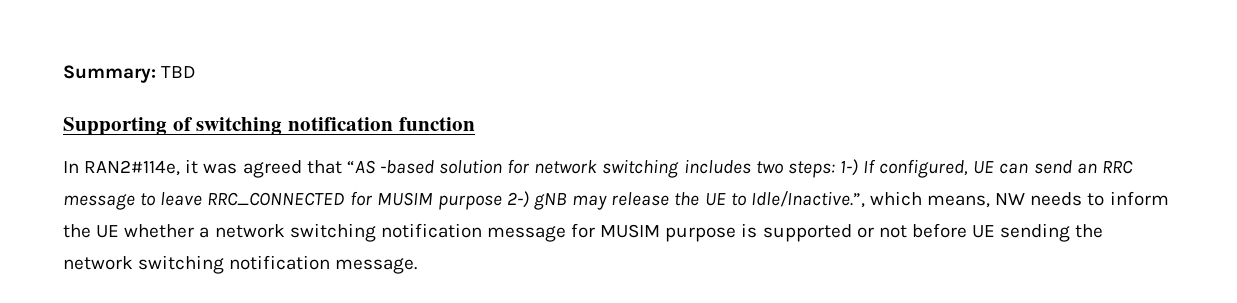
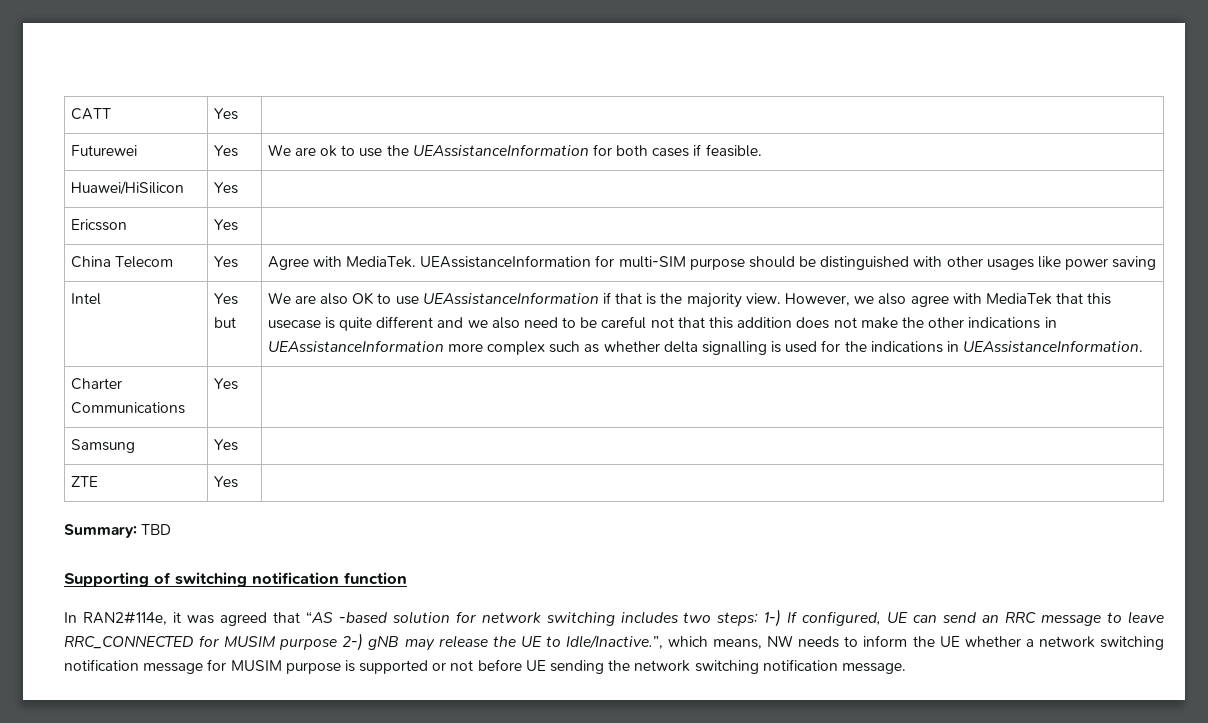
+ CATT | Yes |
+ Futurewei | Yes | We are ok to use the UEAssistanceInformation for both cases if feasible.
+ Huawei/HiSilicon | Yes |
+ Ericsson | Yes |
+ China Telecom | Yes | Agree with MediaTek. UEAssistanceInformation for multi-SIM purpose should be distinguished with other usages like power saving
+ Intel | Yes but | We are also OK to use UEAssistanceInformation if that is the majority view. However, we also agree with MediaTek that this usecase is quite different and we also need to be careful not that this addition does not make the other indications in UEAssistanceInformation more complex such as whether delta signalling is used for the indications in UEAssistanceInformation.
+ Charter Communications | Yes |
+ Samsung | Yes |
+ ZTE | Yes |

